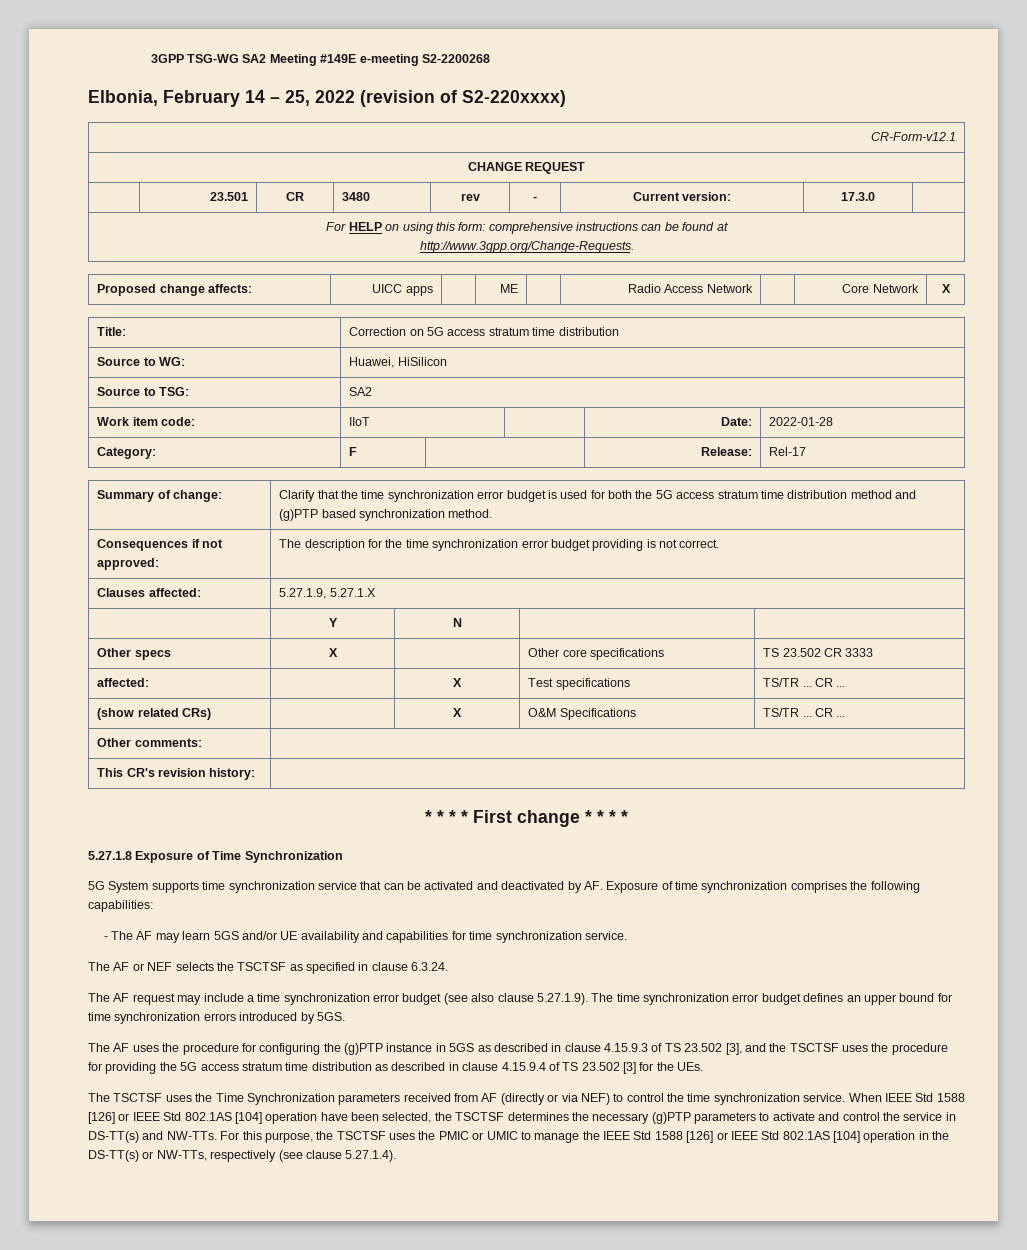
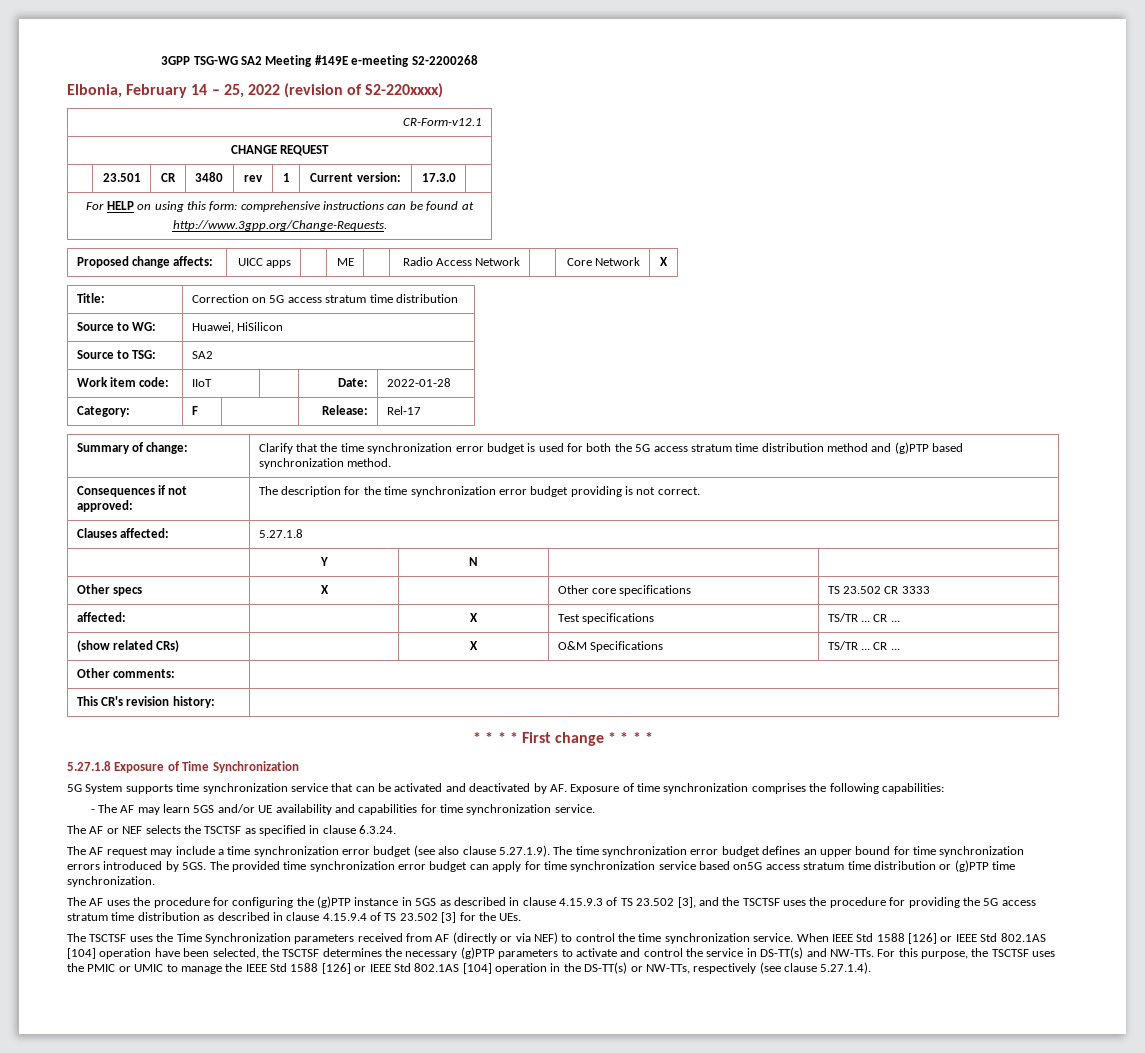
- | 23.501 | CR | 3480 | rev | - | Current version: | 17.3.0 |
+ | 23.501 | CR | 3480 | rev | 1 | Current version: | 17.3.0 |
- Clauses affected: | 5.27.1.9, 5.27.1.X
+ Clauses affected: | 5.27.1.8
+ The provided time synchronization error budget can apply for time synchronization service based on5G access stratum time distribution or (g)PTP time synchronization.

